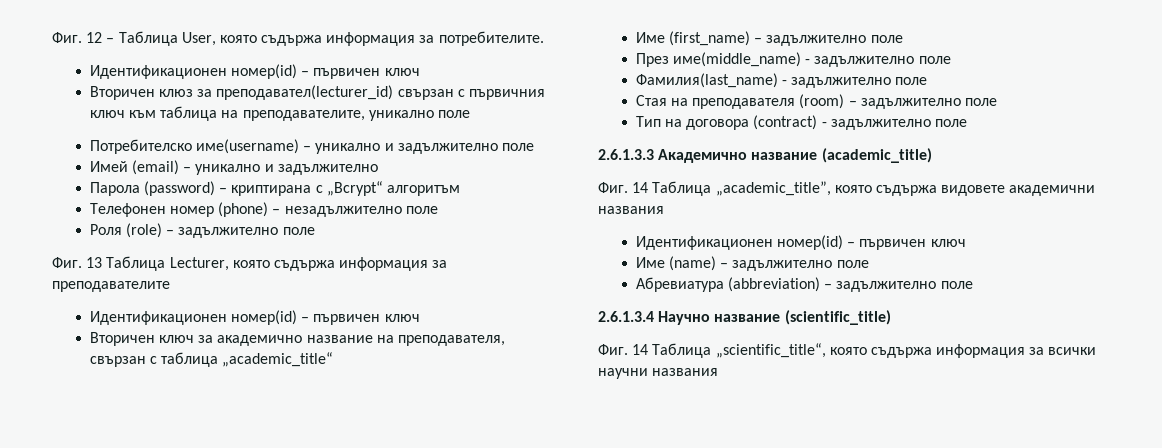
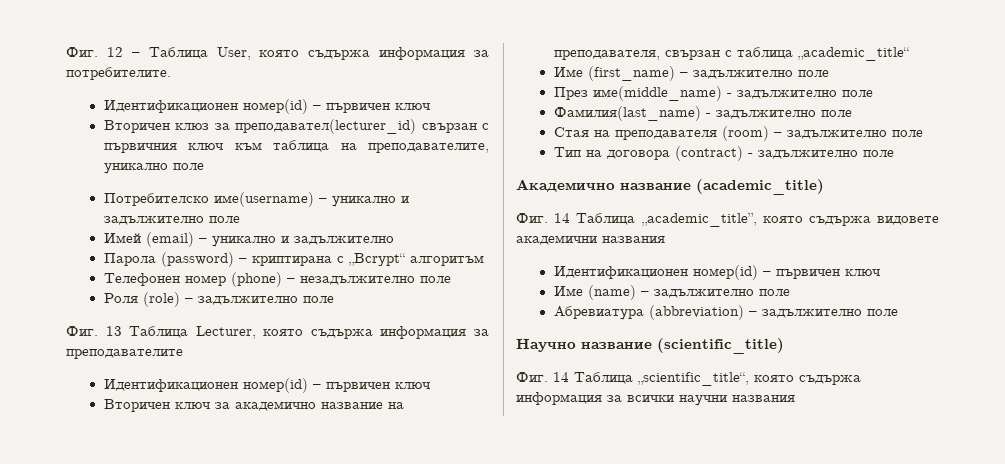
- 2.6.1.3.3 Академично название (academic_title)
+ Академично название (academic_title)
- 2.6.1.3.4 Научно название (scientific_title)
+ Научно название (scientific_title)

